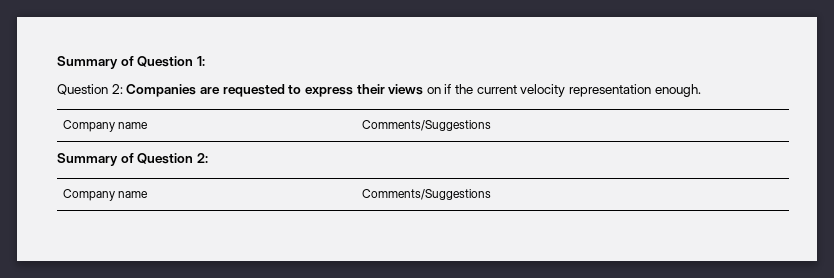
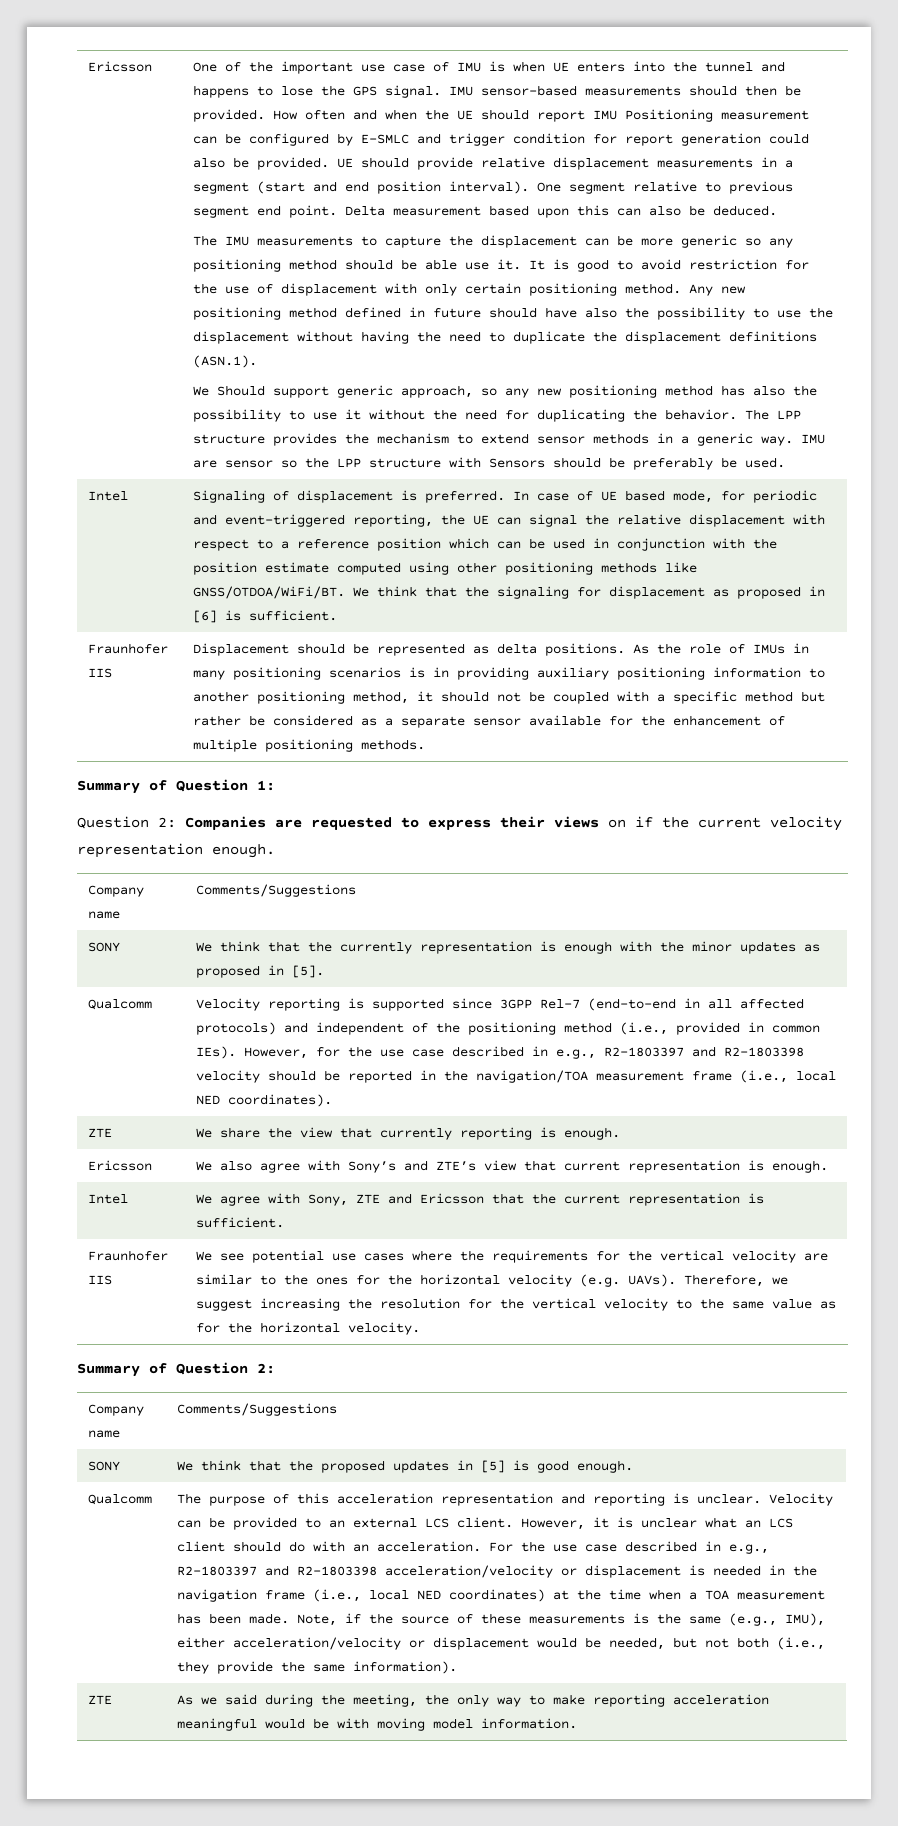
+ Ericsson | One of the important use case of IMU is when UE enters into the tunnel and happens to lose the GPS signal. IMU sensor-based measurements should then be provided. How often and when the UE should report IMU Positioning measurement can be configured by E-SMLC and trigger condition for report generation could also be provided. UE should provide relative displacement measurements in a segment (start and end position interval). One segment relative to previous segment end point. Delta measurement based upon this can also be deduced.
+ The IMU measurements to capture the displacement can be more generic so any positioning method should be able use it. It is good to avoid restriction for the use of displacement with only certain positioning method. Any new positioning method defined in future should have also the possibility to use the displacement without having the need to duplicate the displacement definitions (ASN.1).
+ We Should support generic approach, so any new positioning method has also the possibility to use it without the need for duplicating the behavior. The LPP structure provides the mechanism to extend sensor methods in a generic way. IMU are sensor so the LPP structure with Sensors should be preferably be used.
+ Intel | Signaling of displacement is preferred. In case of UE based mode, for periodic and event-triggered reporting, the UE can signal the relative displacement with respect to a reference position which can be used in conjunction with the position estimate computed using other positioning methods like GNSS/OTDOA/WiFi/BT. We think that the signaling for displacement as proposed in [6] is sufficient.
+ Fraunhofer IIS | Displacement should be represented as delta positions. As the role of IMUs in many positioning scenarios is in providing auxiliary positioning information to another positioning method, it should not be coupled with a specific method but rather be considered as a separate sensor available for the enhancement of multiple positioning methods.
+ SONY | We think that the currently representation is enough with the minor updates as proposed in [5].
+ Qualcomm | Velocity reporting is supported since 3GPP Rel-7 (end-to-end in all affected protocols) and independent of the positioning method (i.e., provided in common IEs). However, for the use case described in e.g., R2-1803397 and R2-1803398 velocity should be reported in the navigation/TOA measurement frame (i.e., local NED coordinates).
+ ZTE | We share the view that currently reporting is enough.
+ Ericsson | We also agree with Sony’s and ZTE’s view that current representation is enough.
+ Intel | We agree with Sony, ZTE and Ericsson that the current representation is sufficient.
+ Fraunhofer IIS | We see potential use cases where the requirements for the vertical velocity are similar to the ones for the horizontal velocity (e.g. UAVs). Therefore, we suggest increasing the resolution for the vertical velocity to the same value as for the horizontal velocity.
+ SONY | We think that the proposed updates in [5] is good enough.
+ Qualcomm | The purpose of this acceleration representation and reporting is unclear. Velocity can be provided to an external LCS client. However, it is unclear what an LCS client should do with an acceleration. For the use case described in e.g., R2-1803397 and R2-1803398 acceleration/velocity or displacement is needed in the navigation frame (i.e., local NED coordinates) at the time when a TOA measurement has been made. Note, if the source of these measurements is the same (e.g., IMU), either acceleration/velocity or displacement would be needed, but not both (i.e., they provide the same information).
+ ZTE | As we said during the meeting, the only way to make reporting acceleration meaningful would be with moving model information.

